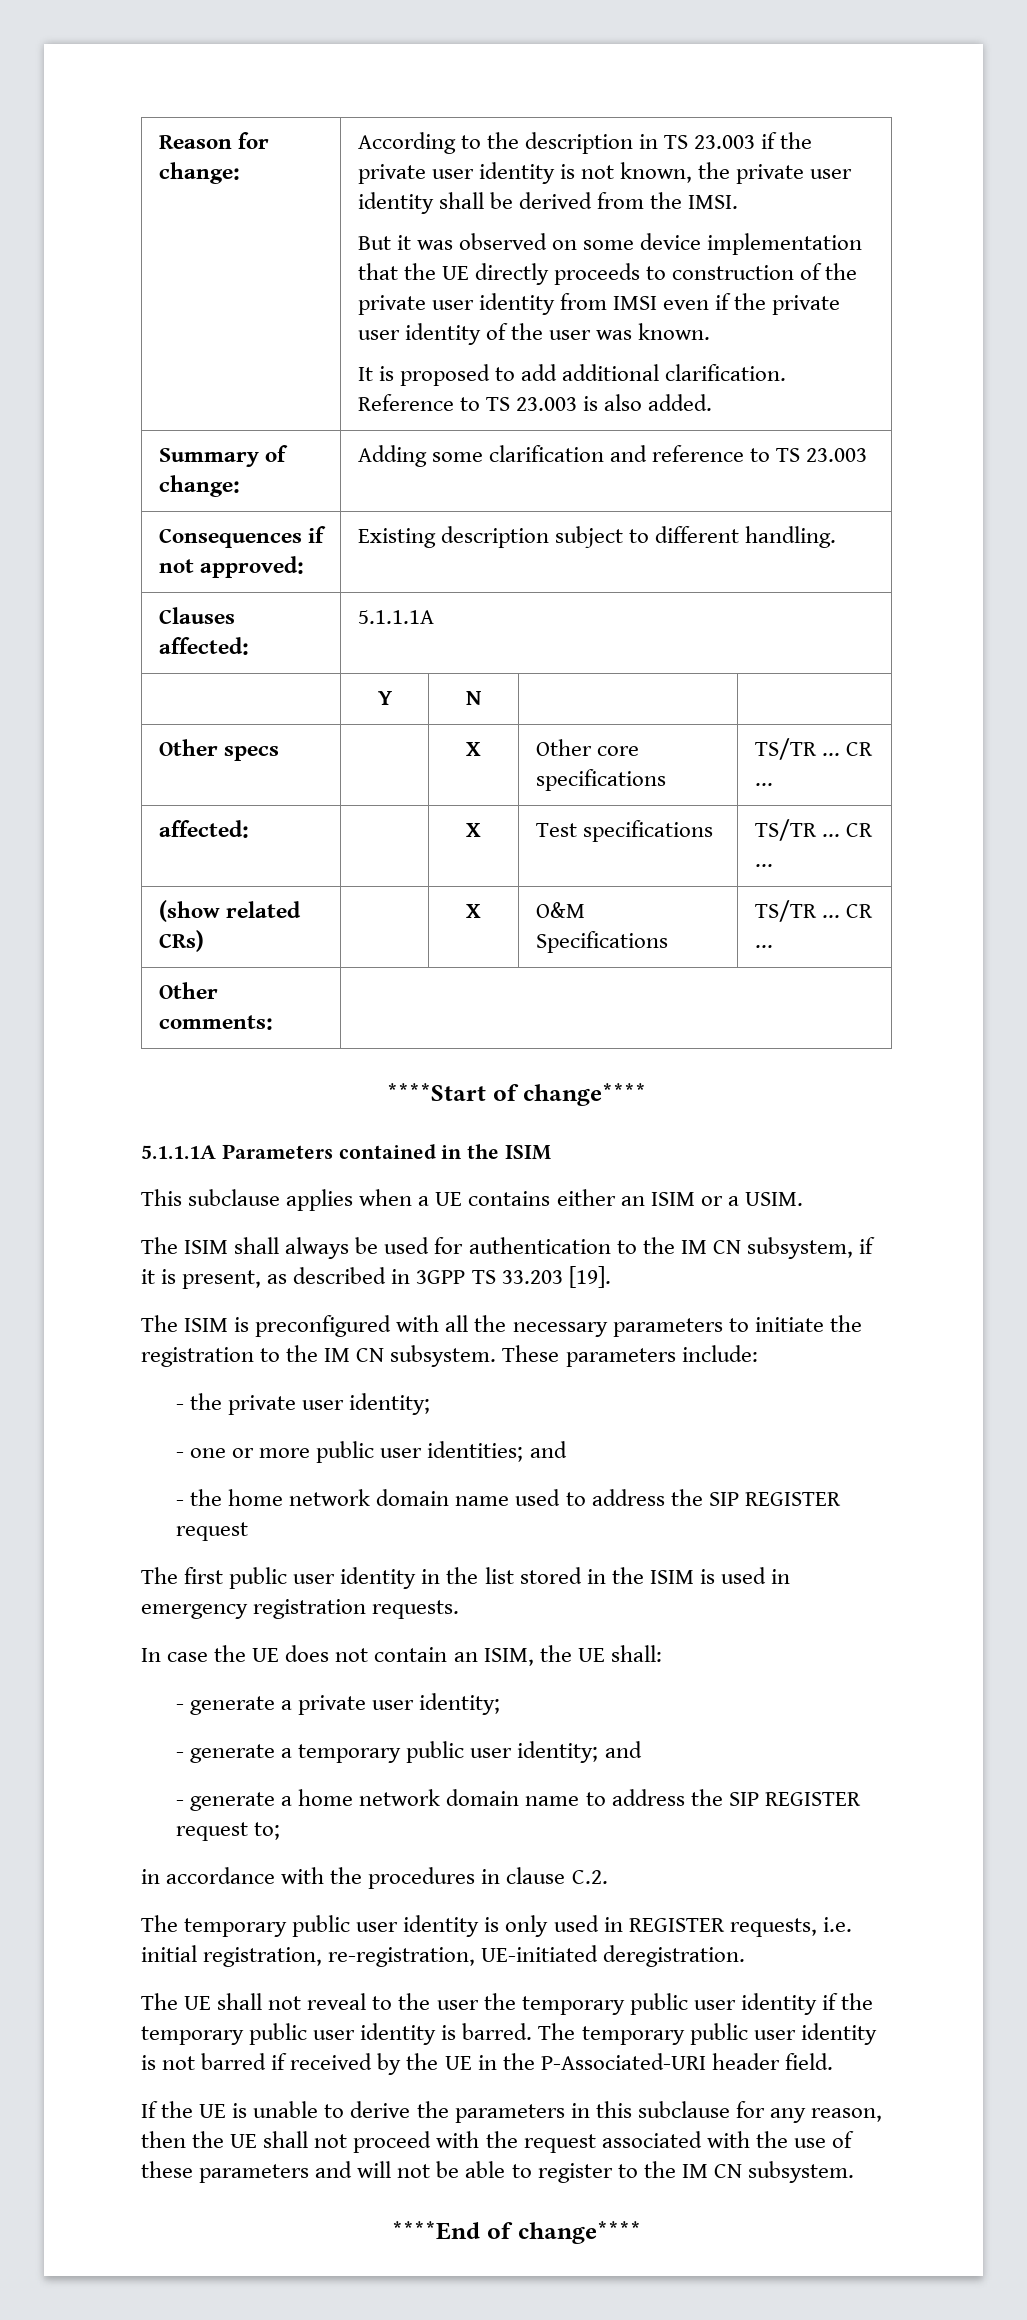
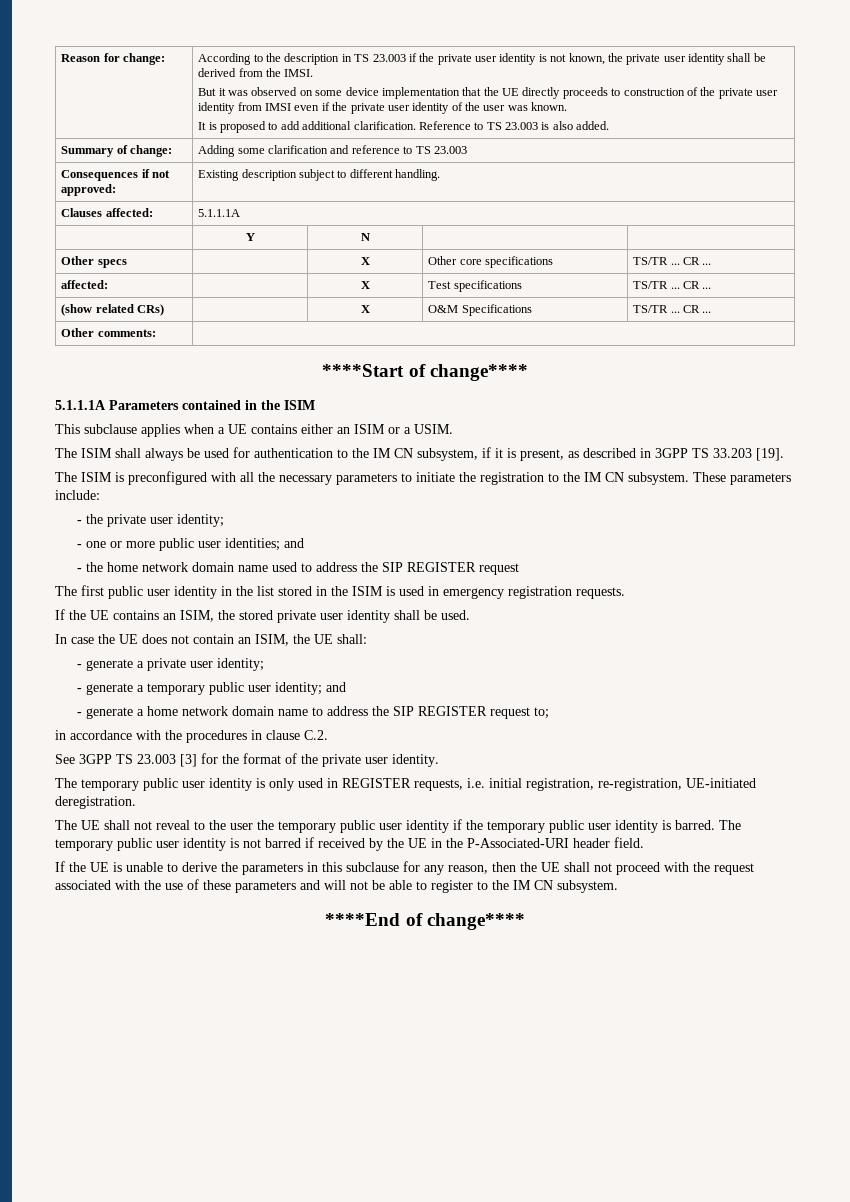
+ If the UE contains an ISIM, the stored private user identity shall be used.
+ See 3GPP TS 23.003 [3] for the format of the private user identity.

